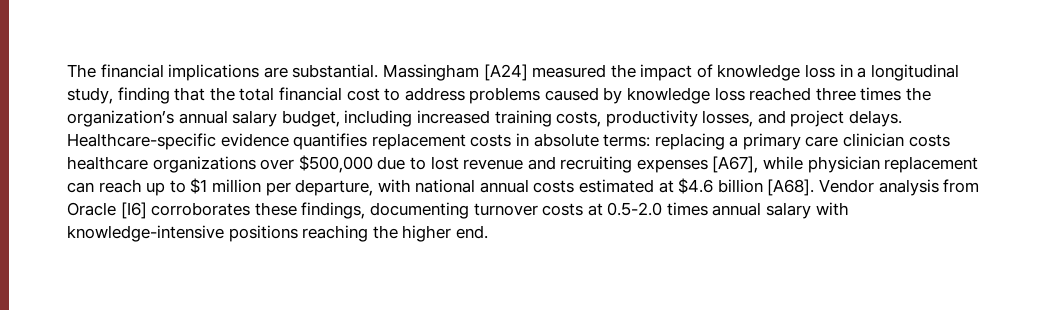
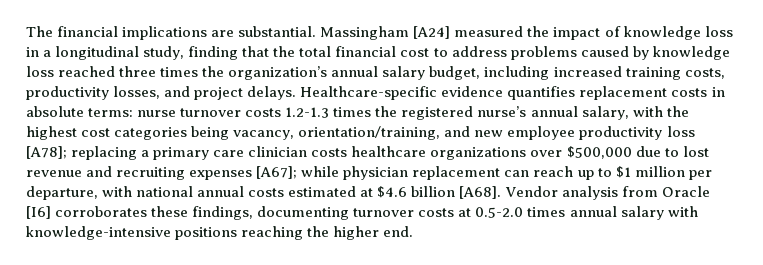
- Healthcare-specific evidence quantifies replacement costs in absolute terms: replacing a primary care clinician costs healthcare organizations over $500,000 due to lost revenue and recruiting expenses [A67], while physician replacement can reach up to $1 million per departure, with national annual costs estimated at $4.6 billion [A68].
+ Healthcare-specific evidence quantifies replacement costs in absolute terms: nurse turnover costs 1.2-1.3 times the registered nurse’s annual salary, with the highest cost categories being vacancy, orientation/training, and new employee productivity loss [A78]; replacing a primary care clinician costs healthcare organizations over $500,000 due to lost revenue and recruiting expenses [A67]; while physician replacement can reach up to $1 million per departure, with national annual costs estimated at $4.6 billion [A68].

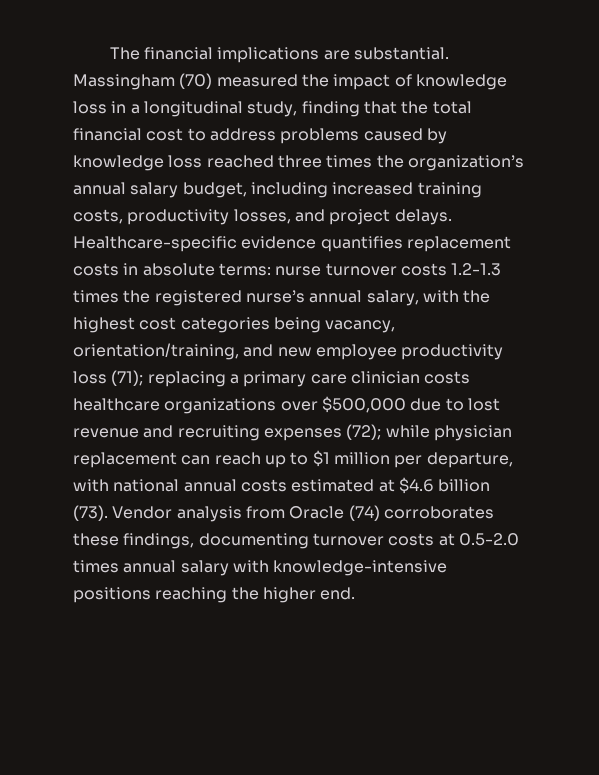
- Massingham [A24] measured the impact of knowledge loss in a longitudinal study, finding that the total financial cost to address problems caused by knowledge loss reached three times the organization’s annual salary budget, including increased training costs, productivity losses, and project delays.
+ Massingham (70) measured the impact of knowledge loss in a longitudinal study, finding that the total financial cost to address problems caused by knowledge loss reached three times the organization’s annual salary budget, including increased training costs, productivity losses, and project delays.
- nurse turnover costs 1.2-1.3 times the registered nurse’s annual salary, with the highest cost categories being vacancy, orientation/training, and new employee productivity loss [A78];
+ nurse turnover costs 1.2-1.3 times the registered nurse’s annual salary, with the highest cost categories being vacancy, orientation/training, and new employee productivity loss (71);
- replacing a primary care clinician costs healthcare organizations over $500,000 due to lost revenue and recruiting expenses [A67];
+ replacing a primary care clinician costs healthcare organizations over $500,000 due to lost revenue and recruiting expenses (72);
- while physician replacement can reach up to $1 million per departure, with national annual costs estimated at $4.6 billion [A68].
+ while physician replacement can reach up to $1 million per departure, with national annual costs estimated at $4.6 billion (73).
- Vendor analysis from Oracle [I6] corroborates these findings, documenting turnover costs at 0.5-2.0 times annual salary with knowledge-intensive positions reaching the higher end.
+ Vendor analysis from Oracle (74) corroborates these findings, documenting turnover costs at 0.5-2.0 times annual salary with knowledge-intensive positions reaching the higher end.

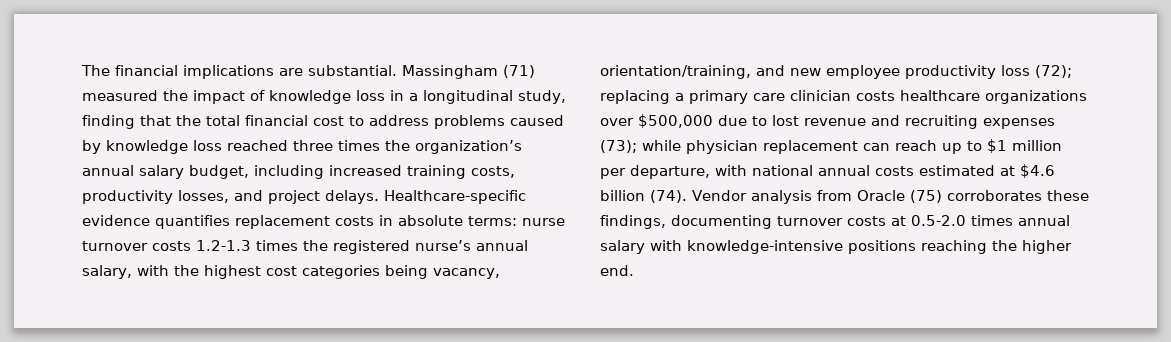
- Massingham (70) measured the impact of knowledge loss in a longitudinal study, finding that the total financial cost to address problems caused by knowledge loss reached three times the organization’s annual salary budget, including increased training costs, productivity losses, and project delays.
+ Massingham (71) measured the impact of knowledge loss in a longitudinal study, finding that the total financial cost to address problems caused by knowledge loss reached three times the organization’s annual salary budget, including increased training costs, productivity losses, and project delays.
- nurse turnover costs 1.2-1.3 times the registered nurse’s annual salary, with the highest cost categories being vacancy, orientation/training, and new employee productivity loss (71);
+ nurse turnover costs 1.2-1.3 times the registered nurse’s annual salary, with the highest cost categories being vacancy, orientation/training, and new employee productivity loss (72);
- replacing a primary care clinician costs healthcare organizations over $500,000 due to lost revenue and recruiting expenses (72);
+ replacing a primary care clinician costs healthcare organizations over $500,000 due to lost revenue and recruiting expenses (73);
- while physician replacement can reach up to $1 million per departure, with national annual costs estimated at $4.6 billion (73).
+ while physician replacement can reach up to $1 million per departure, with national annual costs estimated at $4.6 billion (74).
- Vendor analysis from Oracle (74) corroborates these findings, documenting turnover costs at 0.5-2.0 times annual salary with knowledge-intensive positions reaching the higher end.
+ Vendor analysis from Oracle (75) corroborates these findings, documenting turnover costs at 0.5-2.0 times annual salary with knowledge-intensive positions reaching the higher end.

